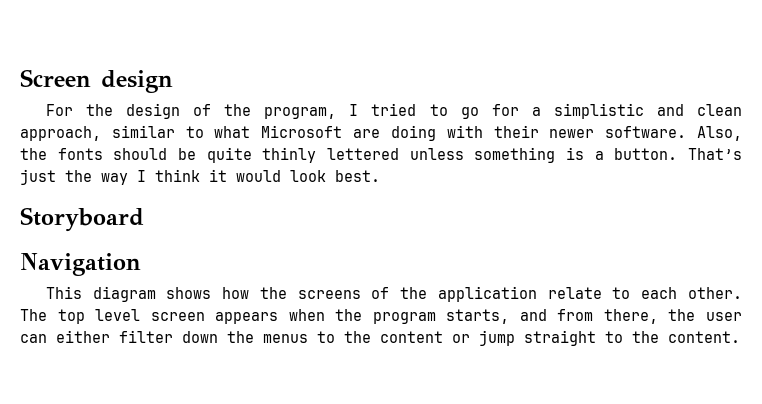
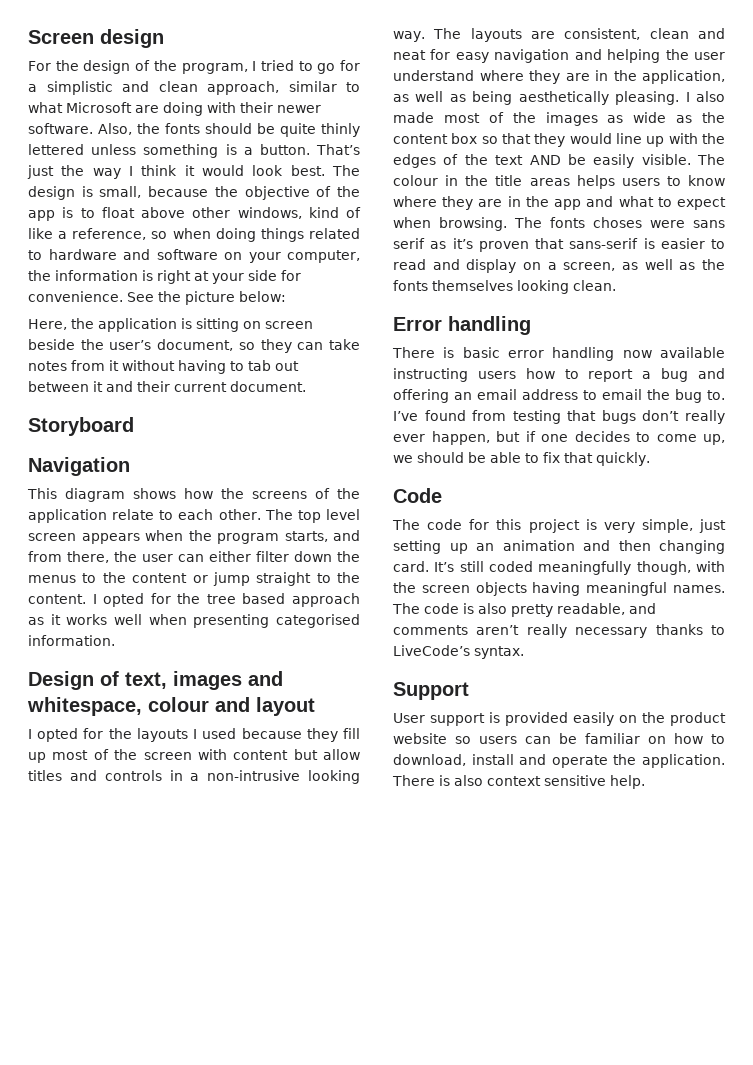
+ The design is small, because the objective of the app is to float above other windows, kind of like a reference, so when doing things related to hardware and software on your computer, the information is right at your side for convenience. See the picture below:
+ Here, the application is sitting on screen beside the user’s document, so they can take notes from it without having to tab out between it and their current document.
+ I opted for the tree based approach as it works well when presenting categorised information.
+ Design of text, images and whitespace, colour and layout
+ I opted for the layouts I used because they fill up most of the screen with content but allow titles and controls in a non-intrusive looking way. The layouts are consistent, clean and neat for easy navigation and helping the user understand where they are in the application, as well as being aesthetically pleasing. I also made most of the images as wide as the content box so that they would line up with the edges of the text AND be easily visible. The colour in the title areas helps users to know where they are in the app and what to expect when browsing. The fonts choses were sans serif as it’s proven that sans-serif is easier to read and display on a screen, as well as the fonts themselves looking clean.
+ Error handling
+ There is basic error handling now available instructing users how to report a bug and offering an email address to email the bug to. I’ve found from testing that bugs don’t really ever happen, but if one decides to come up, we should be able to fix that quickly.
+ Code
+ The code for this project is very simple, just setting up an animation and then changing card. It’s still coded meaningfully though, with the screen objects having meaningful names. The code is also pretty readable, and comments aren’t really necessary thanks to LiveCode’s syntax.
+ Support
+ User support is provided easily on the product website so users can be familiar on how to download, install and operate the application. There is also context sensitive help.

